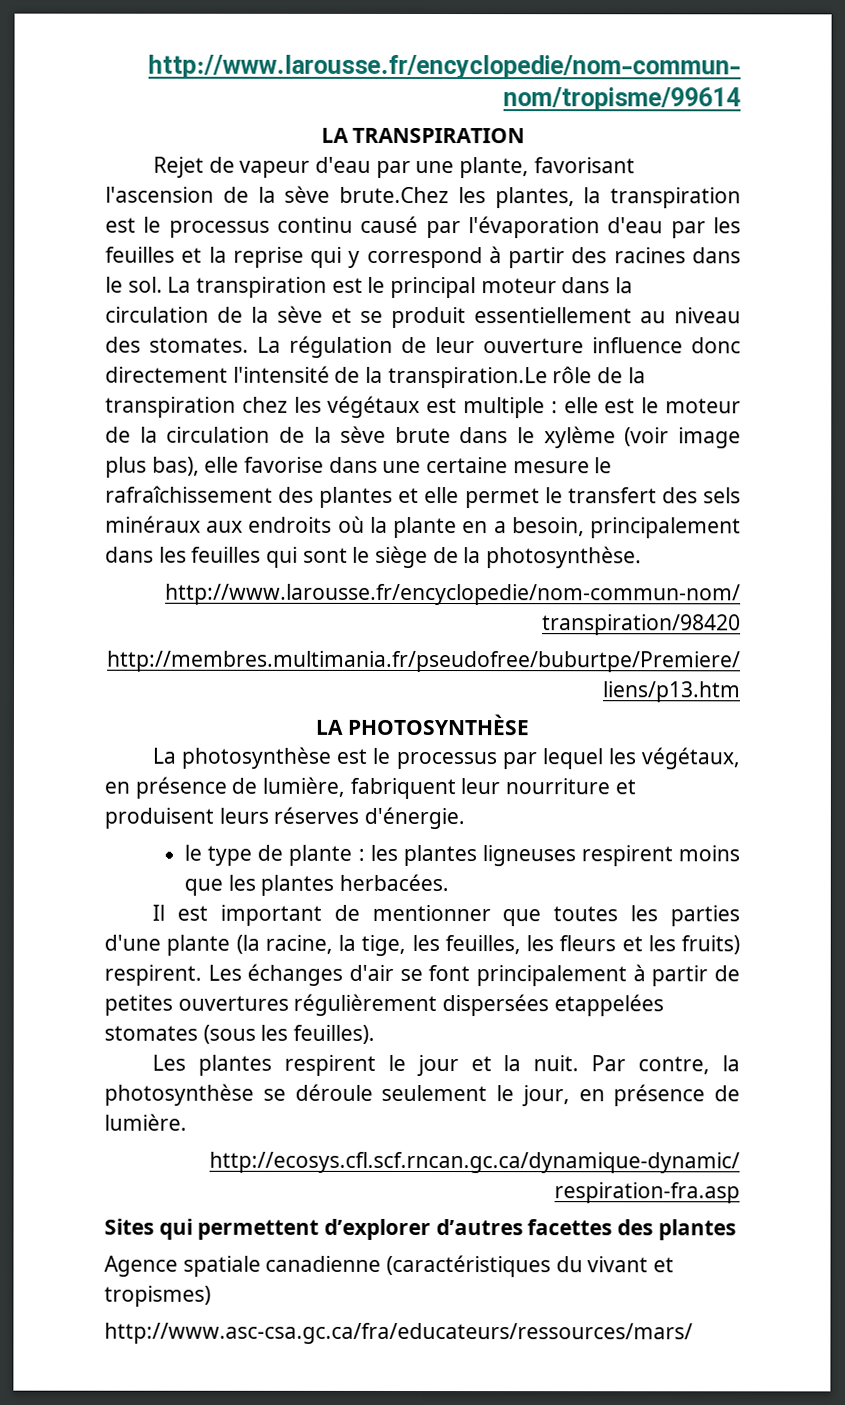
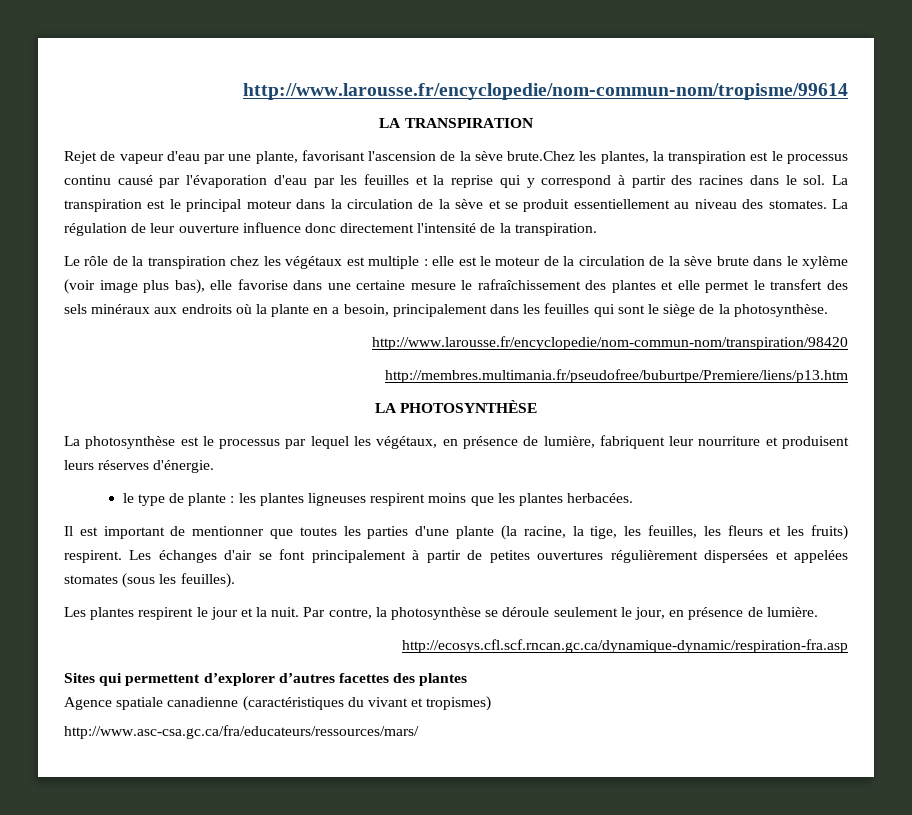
- La régulation de leur ouverture influence donc directement l'intensité de la transpiration.Le rôle de la transpiration chez les végétaux est multiple :
+ La régulation de leur ouverture influence donc directement l'intensité de la transpiration.
+ Le rôle de la transpiration chez les végétaux est multiple :
- Les échanges d'air se font principalement à partir de petites ouvertures régulièrement dispersées etappelées stomates (sous les feuilles).
+ Les échanges d'air se font principalement à partir de petites ouvertures régulièrement dispersées et appelées stomates (sous les feuilles).

